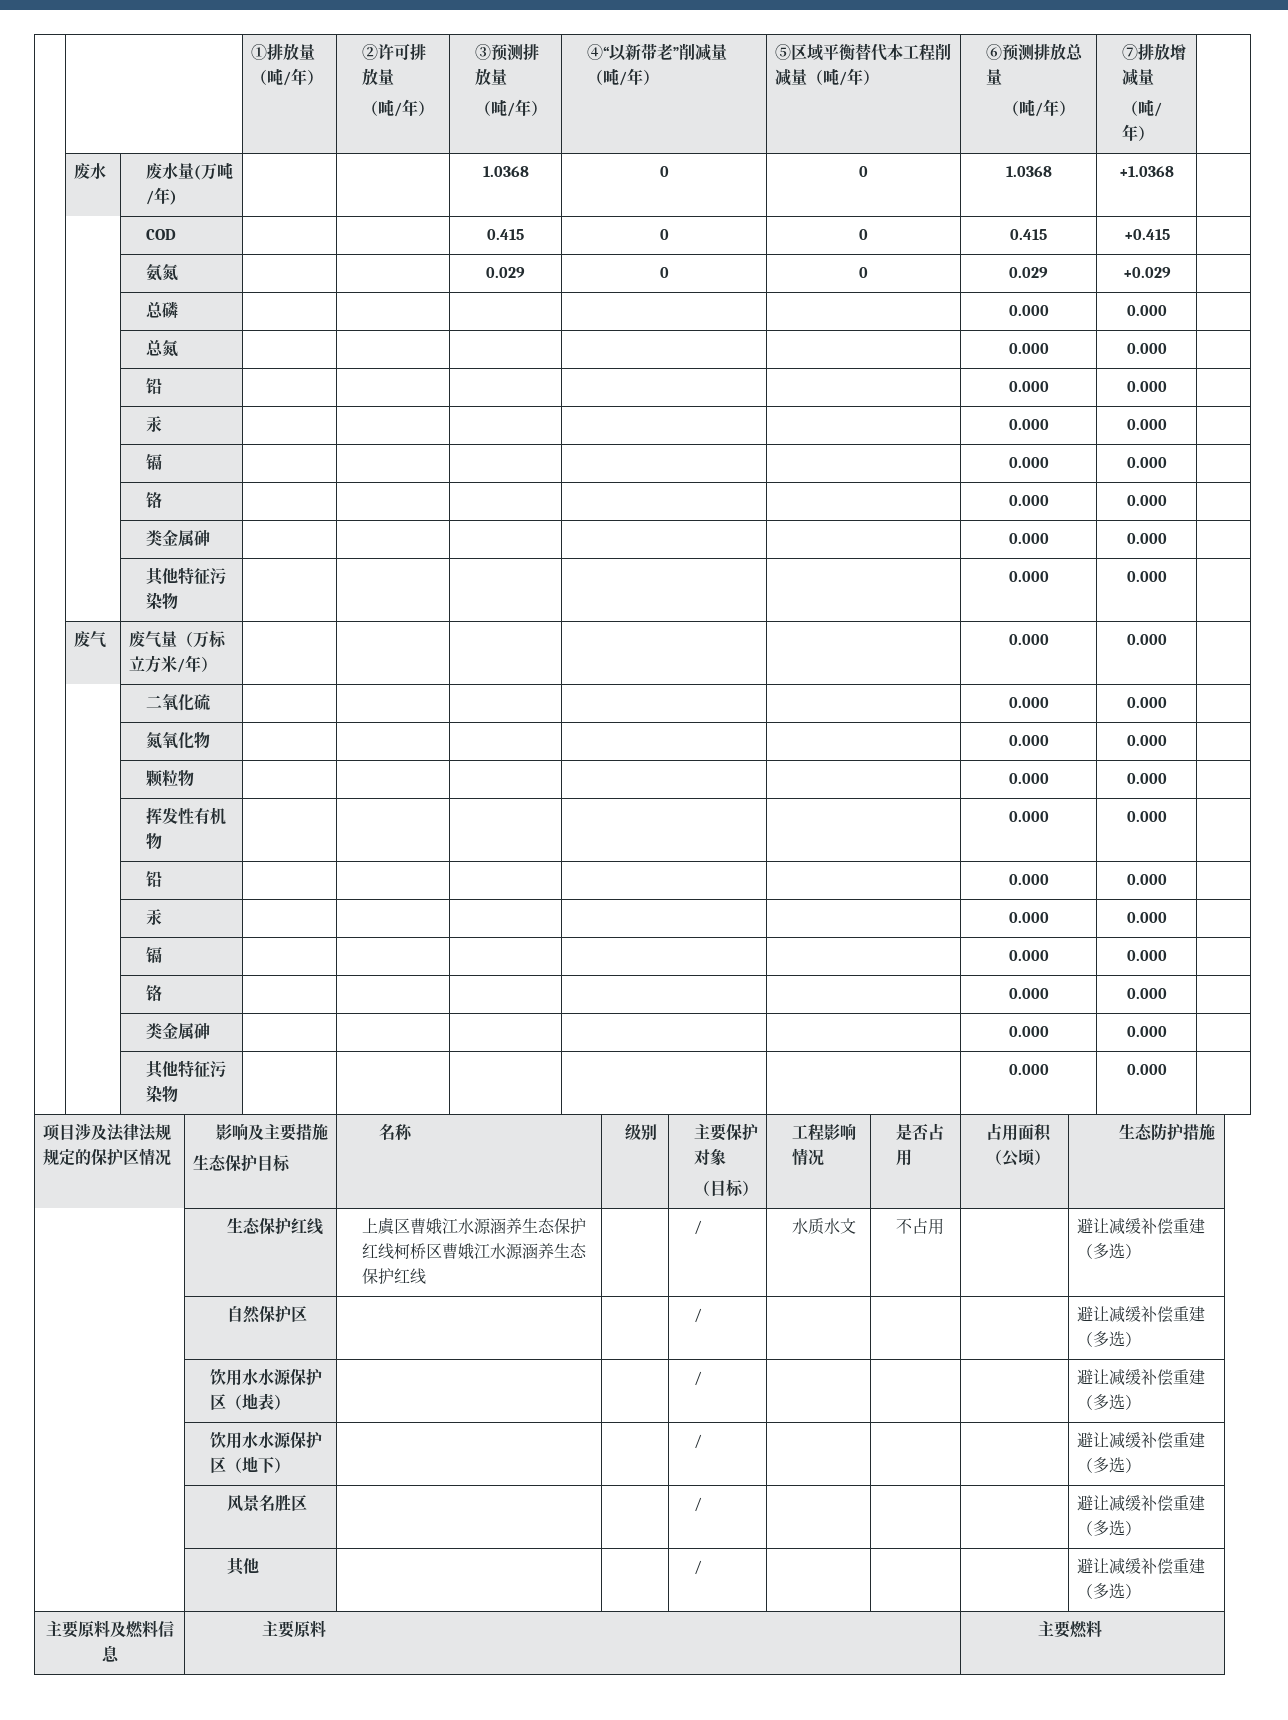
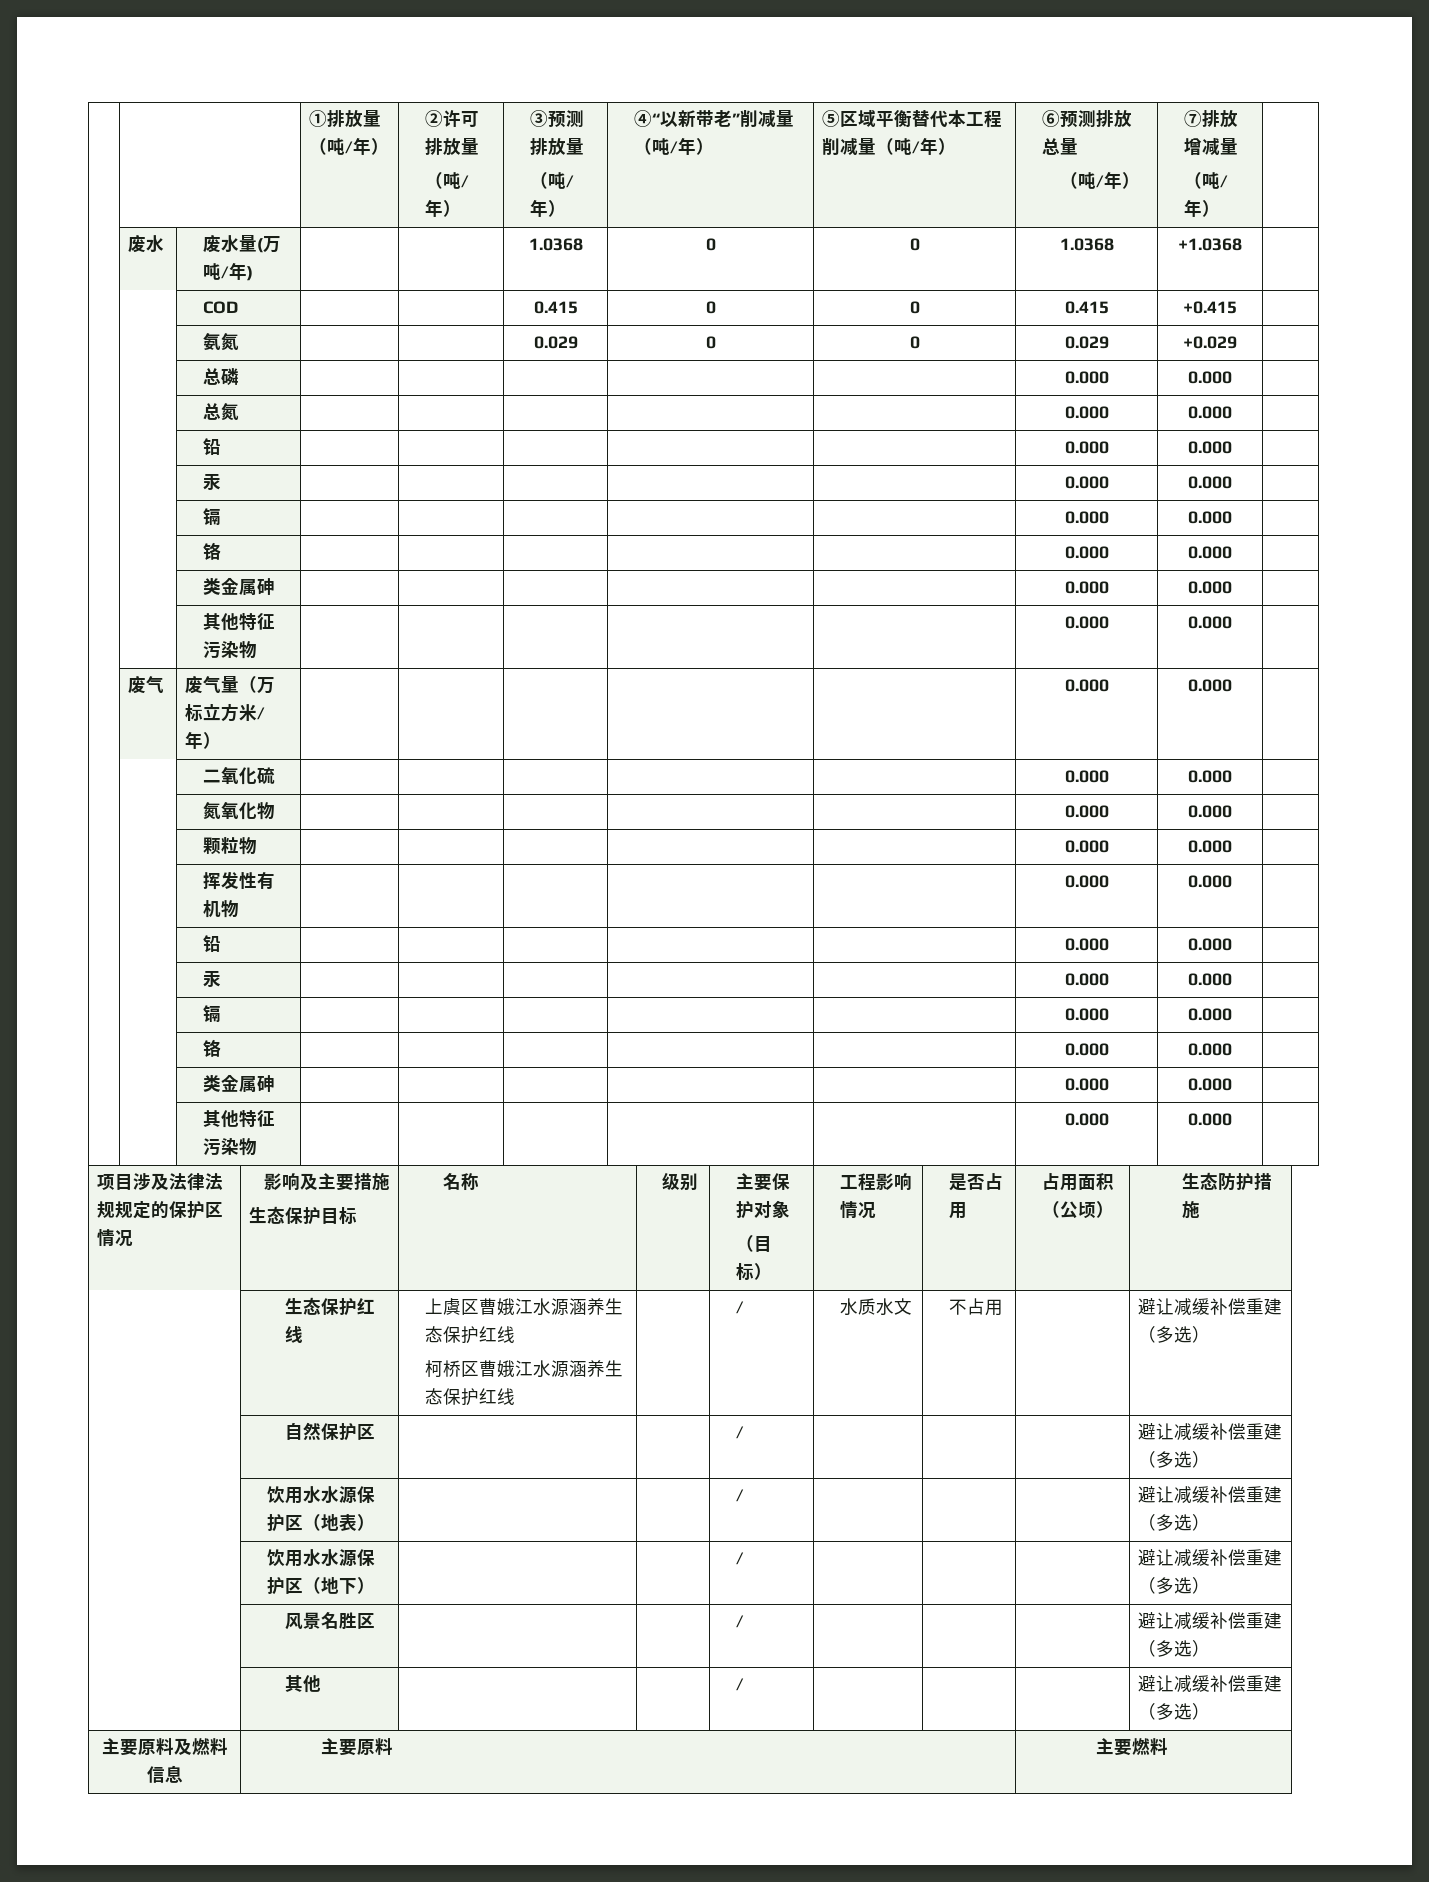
- | 生态保护红线 | 上虞区曹娥江水源涵养生态保护红线柯桥区曹娥江水源涵养生态保护红线 | | / | 水质水文 | 不占用 | | 避让减缓补偿重建（多选）
+ | 生态保护红线 | 上虞区曹娥江水源涵养生态保护红线
+ 柯桥区曹娥江水源涵养生态保护红线 | | / | 水质水文 | 不占用 | | 避让减缓补偿重建（多选）

